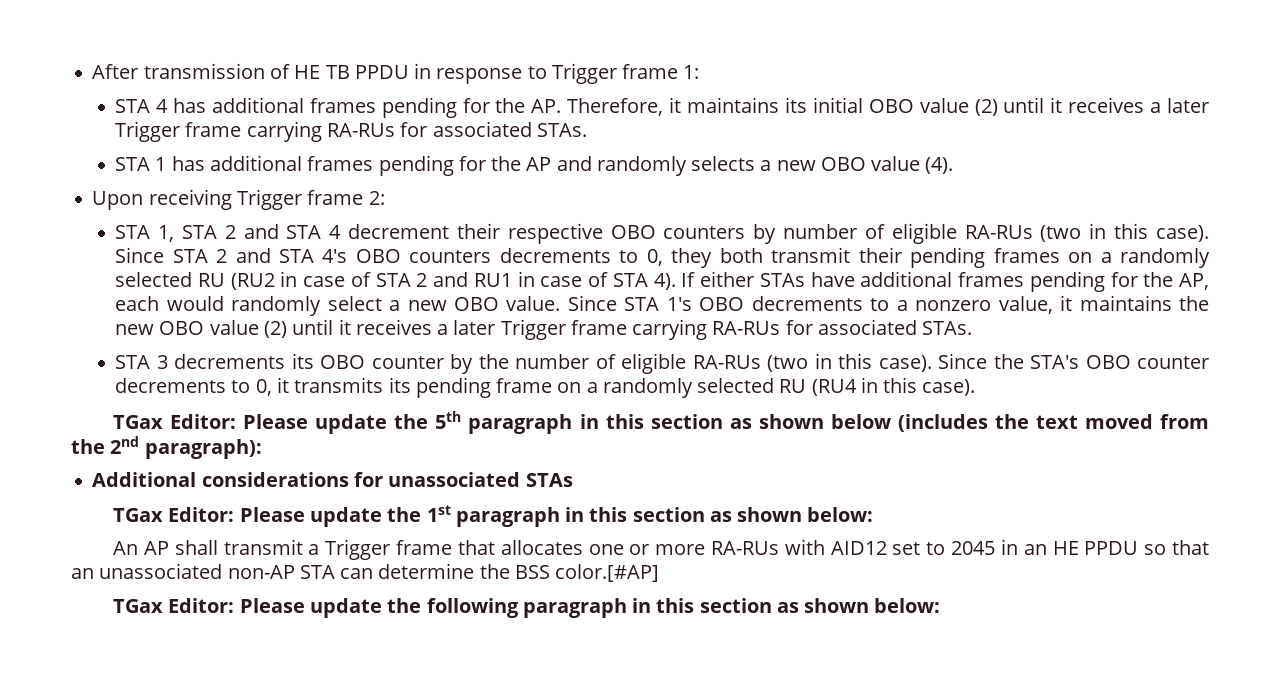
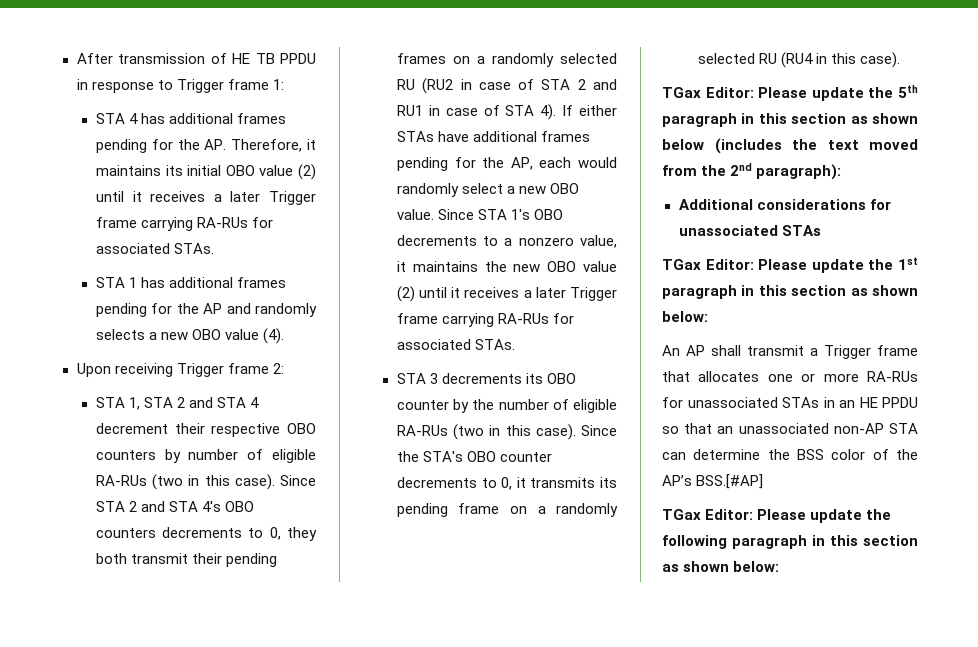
- An AP shall transmit a Trigger frame that allocates one or more RA-RUs with AID12 set to 2045 in an HE PPDU so that an unassociated non-AP STA can determine the BSS color.[#AP]
+ An AP shall transmit a Trigger frame that allocates one or more RA-RUs for unassociated STAs in an HE PPDU so that an unassociated non-AP STA can determine the BSS color of the AP’s BSS.[#AP]

